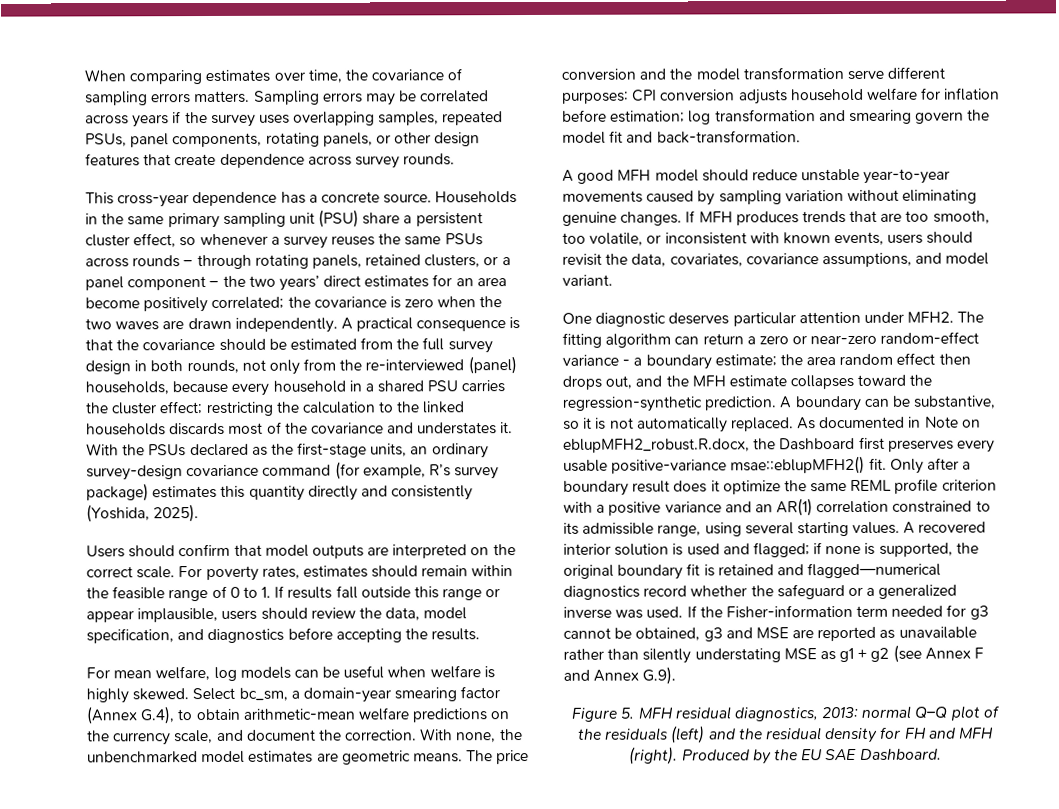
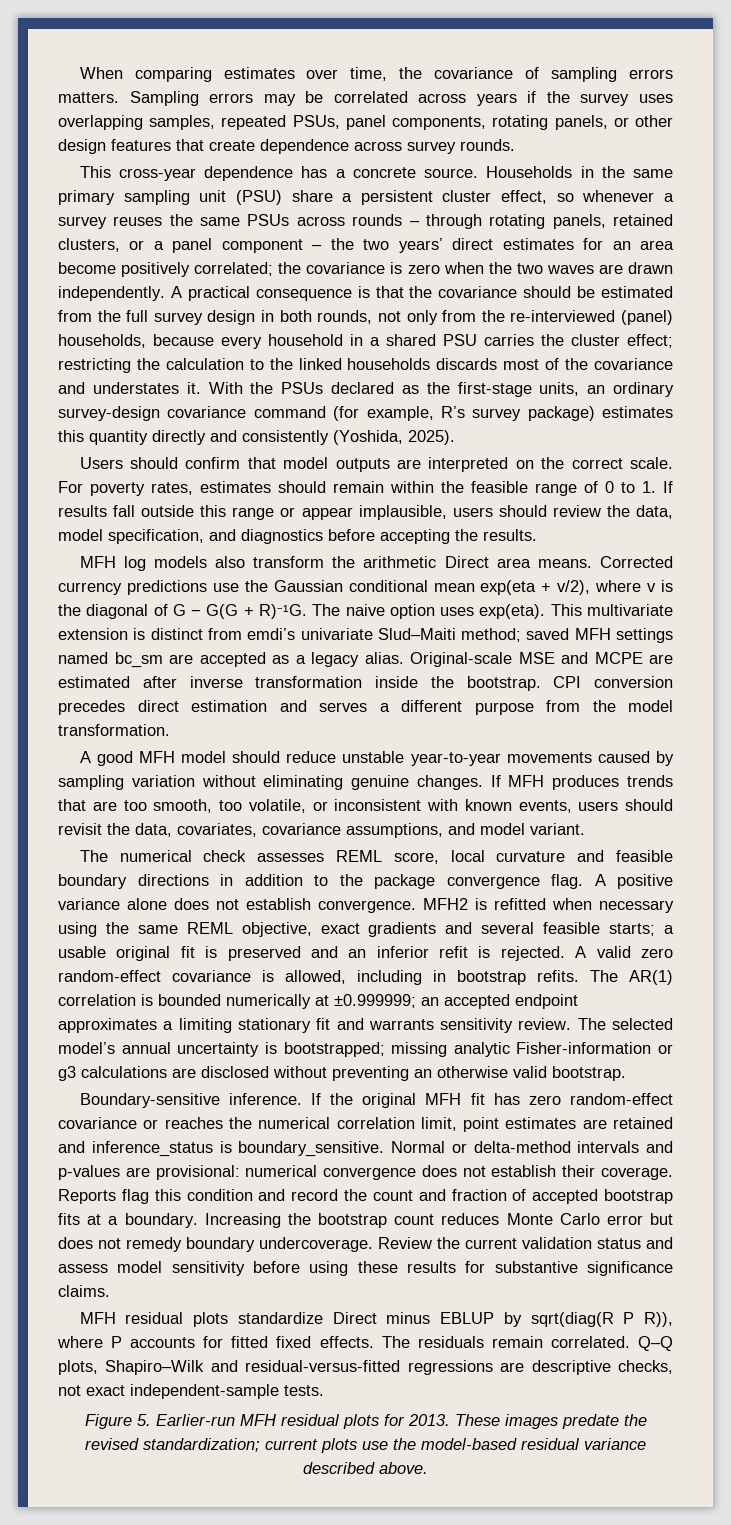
- For mean welfare, log models can be useful when welfare is highly skewed. Select bc_sm, a domain-year smearing factor (Annex G.4), to obtain arithmetic-mean welfare predictions on the currency scale, and document the correction. With none, the unbenchmarked model estimates are geometric means. The price conversion and the model transformation serve different purposes: CPI conversion adjusts household welfare for inflation before estimation; log transformation and smearing govern the model fit and back-transformation.
+ MFH log models also transform the arithmetic Direct area means. Corrected currency predictions use the Gaussian conditional mean exp(eta + v/2), where v is the diagonal of G − G(G + R)⁻¹G. The naive option uses exp(eta). This multivariate extension is distinct from emdi’s univariate Slud–Maiti method; saved MFH settings named bc_sm are accepted as a legacy alias. Original-scale MSE and MCPE are estimated after inverse transformation inside the bootstrap. CPI conversion precedes direct estimation and serves a different purpose from the model transformation.
- One diagnostic deserves particular attention under MFH2. The fitting algorithm can return a zero or near-zero random-effect variance - a boundary estimate; the area random effect then drops out, and the MFH estimate collapses toward the regression-synthetic prediction. A boundary can be substantive, so it is not automatically replaced. As documented in Note on eblupMFH2_robust.R.docx, the Dashboard first preserves every usable positive-variance msae::eblupMFH2() fit. Only after a boundary result does it optimize the same REML profile criterion with a positive variance and an AR(1) correlation constrained to its admissible range, using several starting values. A recovered interior solution is used and flagged; if none is supported, the original boundary fit is retained and flagged—numerical diagnostics record whether the safeguard or a generalized inverse was used. If the Fisher-information term needed for g3 cannot be obtained, g3 and MSE are reported as unavailable rather than silently understating MSE as g1 + g2 (see Annex F and Annex G.9).
+ The numerical check assesses REML score, local curvature and feasible boundary directions in addition to the package convergence flag. A positive variance alone does not establish convergence. MFH2 is refitted when necessary using the same REML objective, exact gradients and several feasible starts; a usable original fit is preserved and an inferior refit is rejected. A valid zero random-effect covariance is allowed, including in bootstrap refits. The AR(1) correlation is bounded numerically at ±0.999999; an accepted endpoint approximates a limiting stationary fit and warrants sensitivity review. The selected model’s annual uncertainty is bootstrapped; missing analytic Fisher-information or g3 calculations are disclosed without preventing an otherwise valid bootstrap.
+ Boundary-sensitive inference. If the original MFH fit has zero random-effect covariance or reaches the numerical correlation limit, point estimates are retained and inference_status is boundary_sensitive. Normal or delta-method intervals and p-values are provisional: numerical convergence does not establish their coverage. Reports flag this condition and record the count and fraction of accepted bootstrap fits at a boundary. Increasing the bootstrap count reduces Monte Carlo error but does not remedy boundary undercoverage. Review the current validation status and assess model sensitivity before using these results for substantive significance claims.
+ MFH residual plots standardize Direct minus EBLUP by sqrt(diag(R P R)), where P accounts for fitted fixed effects. The residuals remain correlated. Q–Q plots, Shapiro–Wilk and residual-versus-fitted regressions are descriptive checks, not exact independent-sample tests.
- Figure 5. MFH residual diagnostics, 2013: normal Q–Q plot of the residuals (left) and the residual density for FH and MFH (right). Produced by the EU SAE Dashboard.
+ Figure 5. Earlier-run MFH residual plots for 2013. These images predate the revised standardization; current plots use the model-based residual variance described above.

